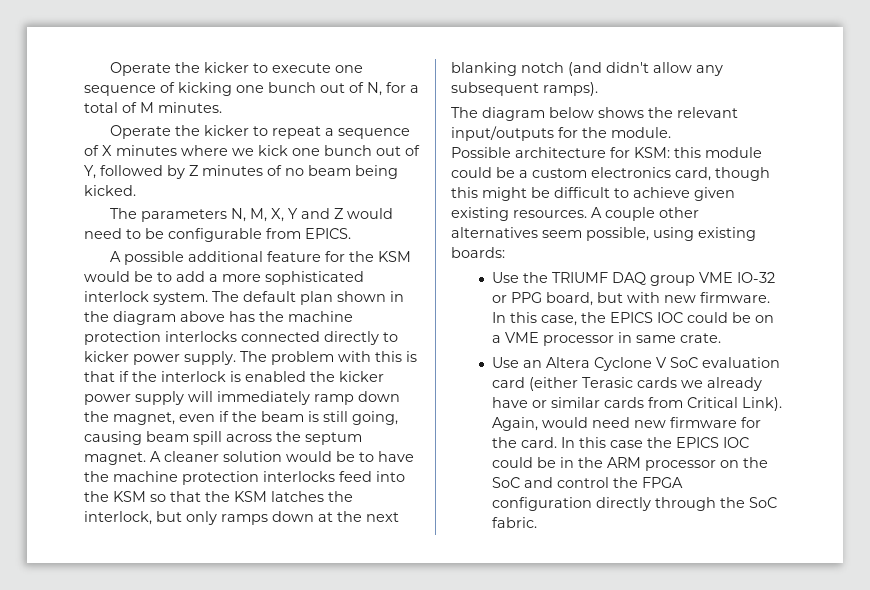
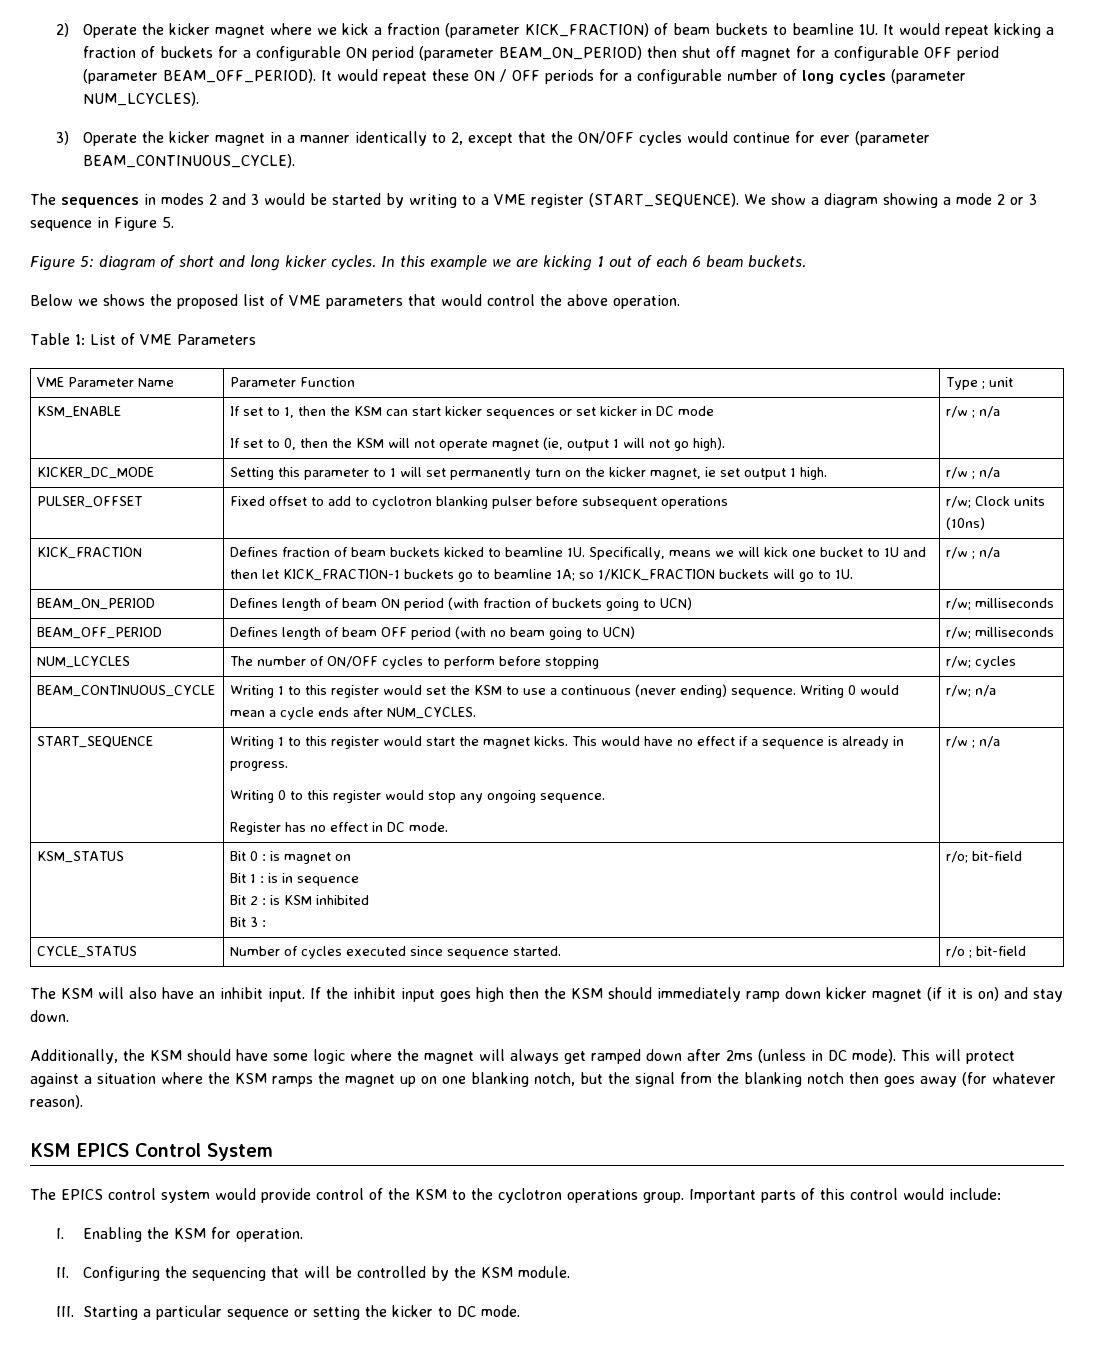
- Operate the kicker to execute one sequence of kicking one bunch out of N, for a total of M minutes.
- Operate the kicker to repeat a sequence of X minutes where we kick one bunch out of Y, followed by Z minutes of no beam being kicked.
- The parameters N, M, X, Y and Z would need to be configurable from EPICS.
- A possible additional feature for the KSM would be to add a more sophisticated interlock system. The default plan shown in the diagram above has the machine protection interlocks connected directly to kicker power supply. The problem with this is that if the interlock is enabled the kicker power supply will immediately ramp down the magnet, even if the beam is still going, causing beam spill across the septum magnet. A cleaner solution would be to have the machine protection interlocks feed into the KSM so that the KSM latches the interlock, but only ramps down at the next blanking notch (and didn't allow any subsequent ramps).
- The diagram below shows the relevant input/outputs for the module.
- Possible architecture for KSM: this module could be a custom electronics card, though this might be difficult to achieve given existing resources. A couple other alternatives seem possible, using existing boards:
- Use the TRIUMF DAQ group VME IO-32 or PPG board, but with new firmware. In this case, the EPICS IOC could be on a VME processor in same crate.
- Use an Altera Cyclone V SoC evaluation card (either Terasic cards we already have or similar cards from Critical Link). Again, would need new firmware for the card. In this case the EPICS IOC could be in the ARM processor on the SoC and control the FPGA configuration directly through the SoC fabric.
+ 2) Operate the kicker magnet where we kick a fraction (parameter KICK_FRACTION) of beam buckets to beamline 1U. It would repeat kicking a fraction of buckets for a configurable ON period (parameter BEAM_ON_PERIOD) then shut off magnet for a configurable OFF period (parameter BEAM_OFF_PERIOD). It would repeat these ON / OFF periods for a configurable number of long cycles (parameter NUM_LCYCLES).
+ 3) Operate the kicker magnet in a manner identically to 2, except that the ON/OFF cycles would continue for ever (parameter BEAM_CONTINUOUS_CYCLE).
+ The sequences in modes 2 and 3 would be started by writing to a VME register (START_SEQUENCE). We show a diagram showing a mode 2 or 3 sequence in Figure 5.
+ Figure 5: diagram of short and long kicker cycles. In this example we are kicking 1 out of each 6 beam buckets.
+ Below we shows the proposed list of VME parameters that would control the above operation.
+ Table 1: List of VME Parameters
+ VME Parameter Name | Parameter Function | Type ; unit
+ KSM_ENABLE | If set to 1, then the KSM can start kicker sequences or set kicker in DC mode
+ If set to 0, then the KSM will not operate magnet (ie, output 1 will not go high). | r/w ; n/a
+ KICKER_DC_MODE | Setting this parameter to 1 will set permanently turn on the kicker magnet, ie set output 1 high. | r/w ; n/a
+ PULSER_OFFSET | Fixed offset to add to cyclotron blanking pulser before subsequent operations | r/w; Clock units (10ns)
+ KICK_FRACTION | Defines fraction of beam buckets kicked to beamline 1U. Specifically, means we will kick one bucket to 1U and then let KICK_FRACTION-1 buckets go to beamline 1A; so 1/KICK_FRACTION buckets will go to 1U. | r/w ; n/a
+ BEAM_ON_PERIOD | Defines length of beam ON period (with fraction of buckets going to UCN) | r/w; milliseconds
+ BEAM_OFF_PERIOD | Defines length of beam OFF period (with no beam going to UCN) | r/w; milliseconds
+ NUM_LCYCLES | The number of ON/OFF cycles to perform before stopping | r/w; cycles
+ BEAM_CONTINUOUS_CYCLE | Writing 1 to this register would set the KSM to use a continuous (never ending) sequence. Writing 0 would mean a cycle ends after NUM_CYCLES. | r/w; n/a
+ START_SEQUENCE | Writing 1 to this register would start the magnet kicks. This would have no effect if a sequence is already in progress.
+ Writing 0 to this register would stop any ongoing sequence.
+ Register has no effect in DC mode. | r/w ; n/a
+ KSM_STATUS | Bit 0 : is magnet on
+ Bit 1 : is in sequence
+ Bit 2 : is KSM inhibited
+ Bit 3 : | r/o; bit-field
+ CYCLE_STATUS | Number of cycles executed since sequence started. | r/o ; bit-field
+ The KSM will also have an inhibit input. If the inhibit input goes high then the KSM should immediately ramp down kicker magnet (if it is on) and stay down.
+ Additionally, the KSM should have some logic where the magnet will always get ramped down after 2ms (unless in DC mode). This will protect against a situation where the KSM ramps the magnet up on one blanking notch, but the signal from the blanking notch then goes away (for whatever reason).
+ KSM EPICS Control System
+ The EPICS control system would provide control of the KSM to the cyclotron operations group. Important parts of this control would include:
+ I. Enabling the KSM for operation.
+ II. Configuring the sequencing that will be controlled by the KSM module.
+ III. Starting a particular sequence or setting the kicker to DC mode.

